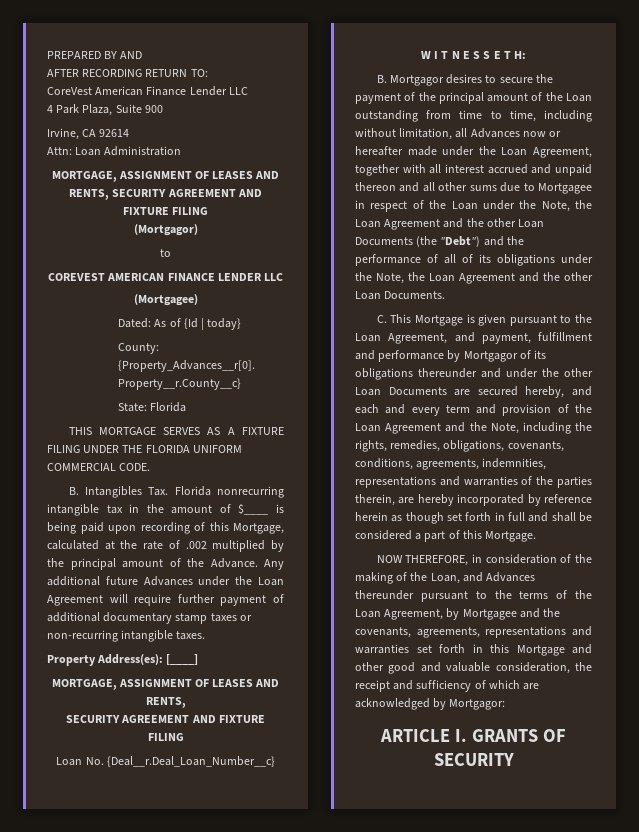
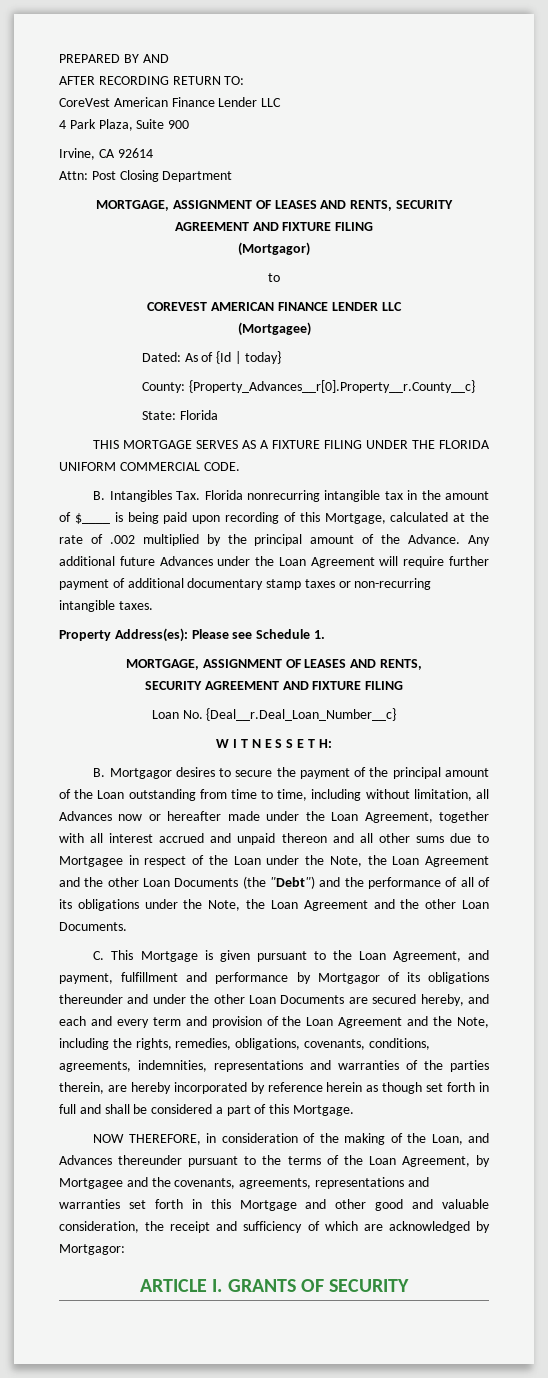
- Attn: Loan Administration
+ Attn: Post Closing Department
- Property Address(es): [____]
+ Property Address(es): Please see Schedule 1.

